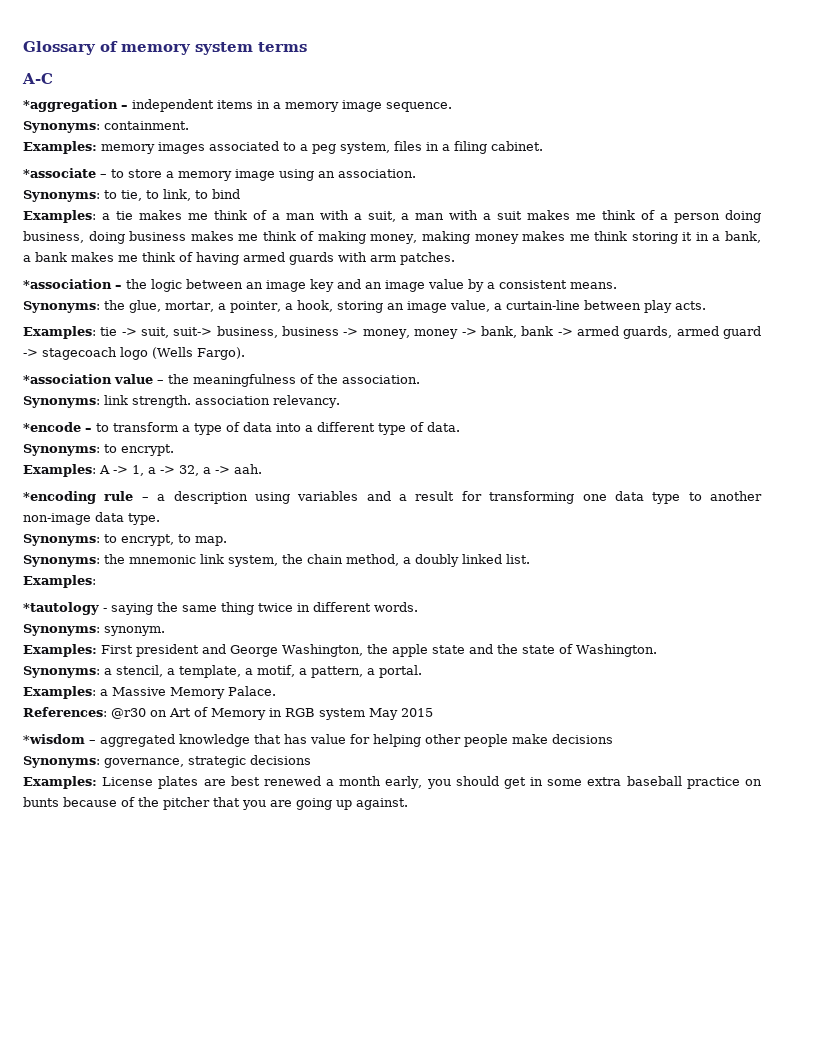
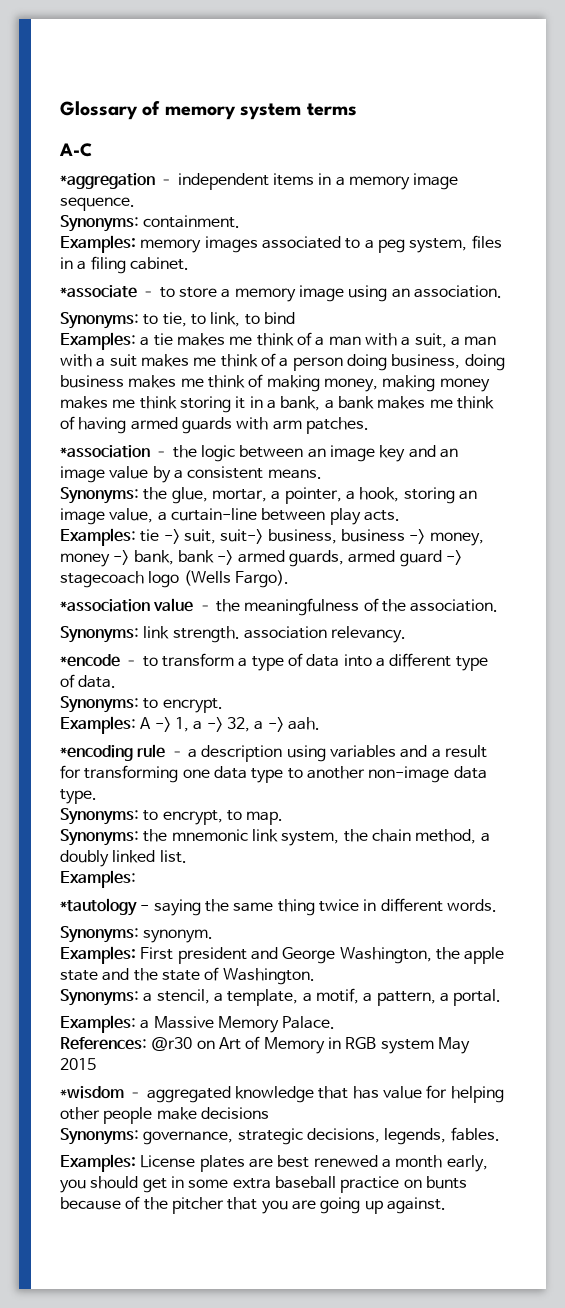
- Synonyms: governance, strategic decisions
+ Synonyms: governance, strategic decisions, legends, fables.

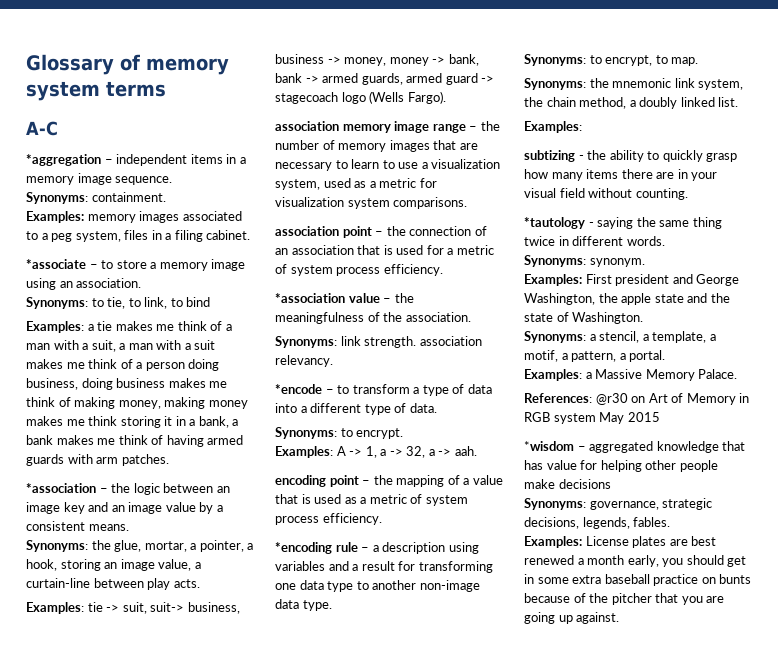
+ association memory image range – the number of memory images that are necessary to learn to use a visualization system, used as a metric for visualization system comparisons.
+ association point – the connection of an association that is used for a metric of system process efficiency.
+ encoding point – the mapping of a value that is used as a metric of system process efficiency.
+ subtizing - the ability to quickly grasp how many items there are in your visual field without counting.

